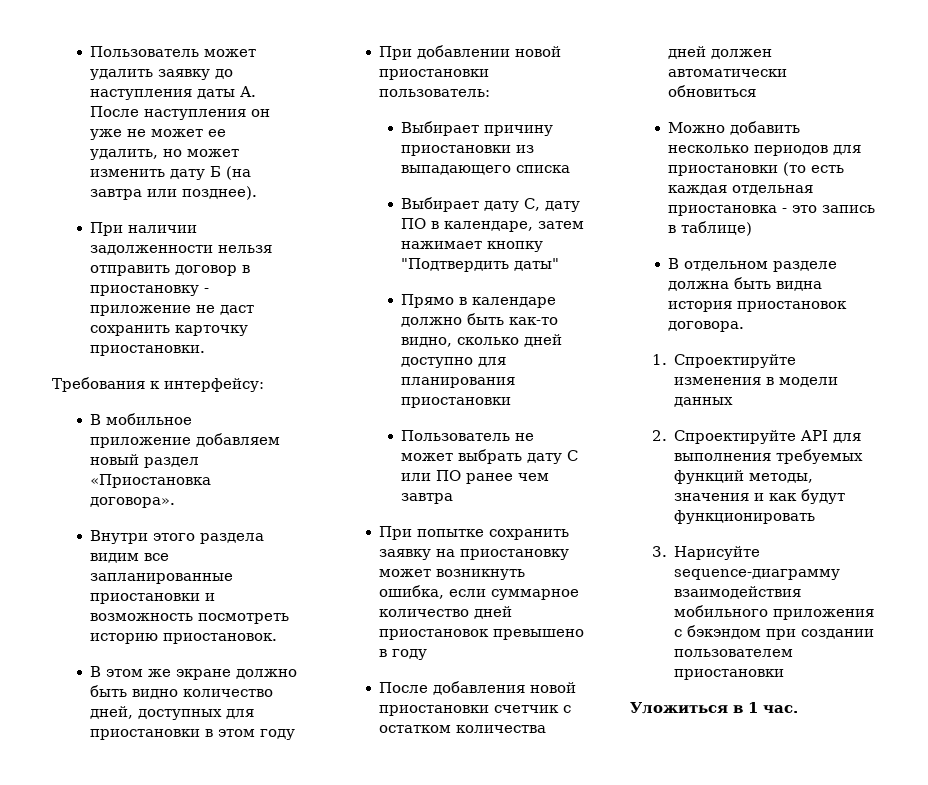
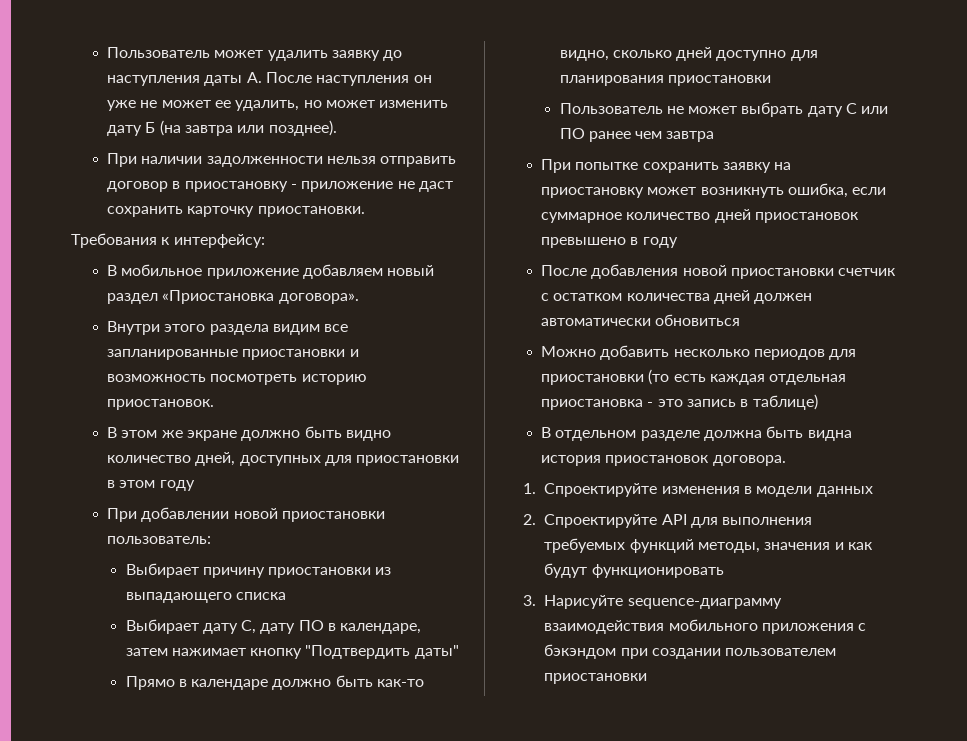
- Уложиться в 1 час.

